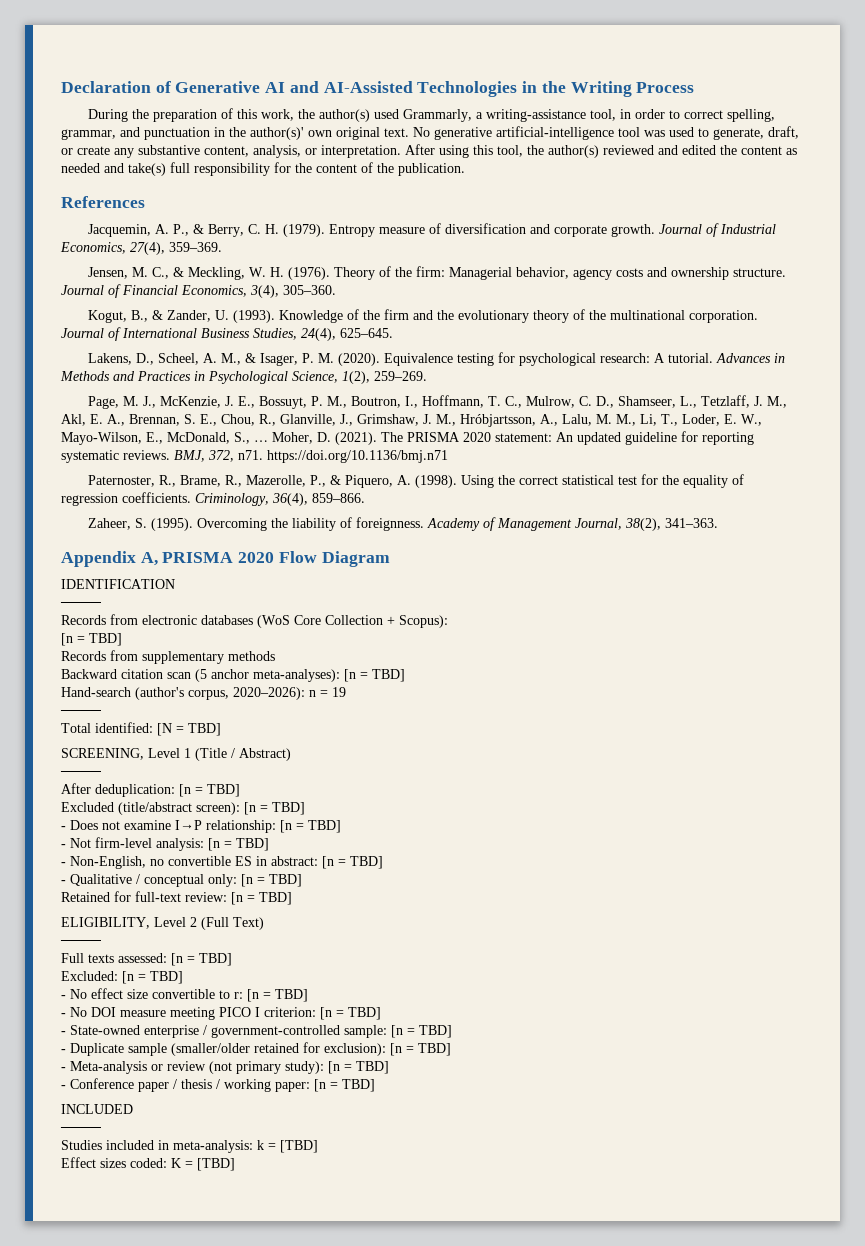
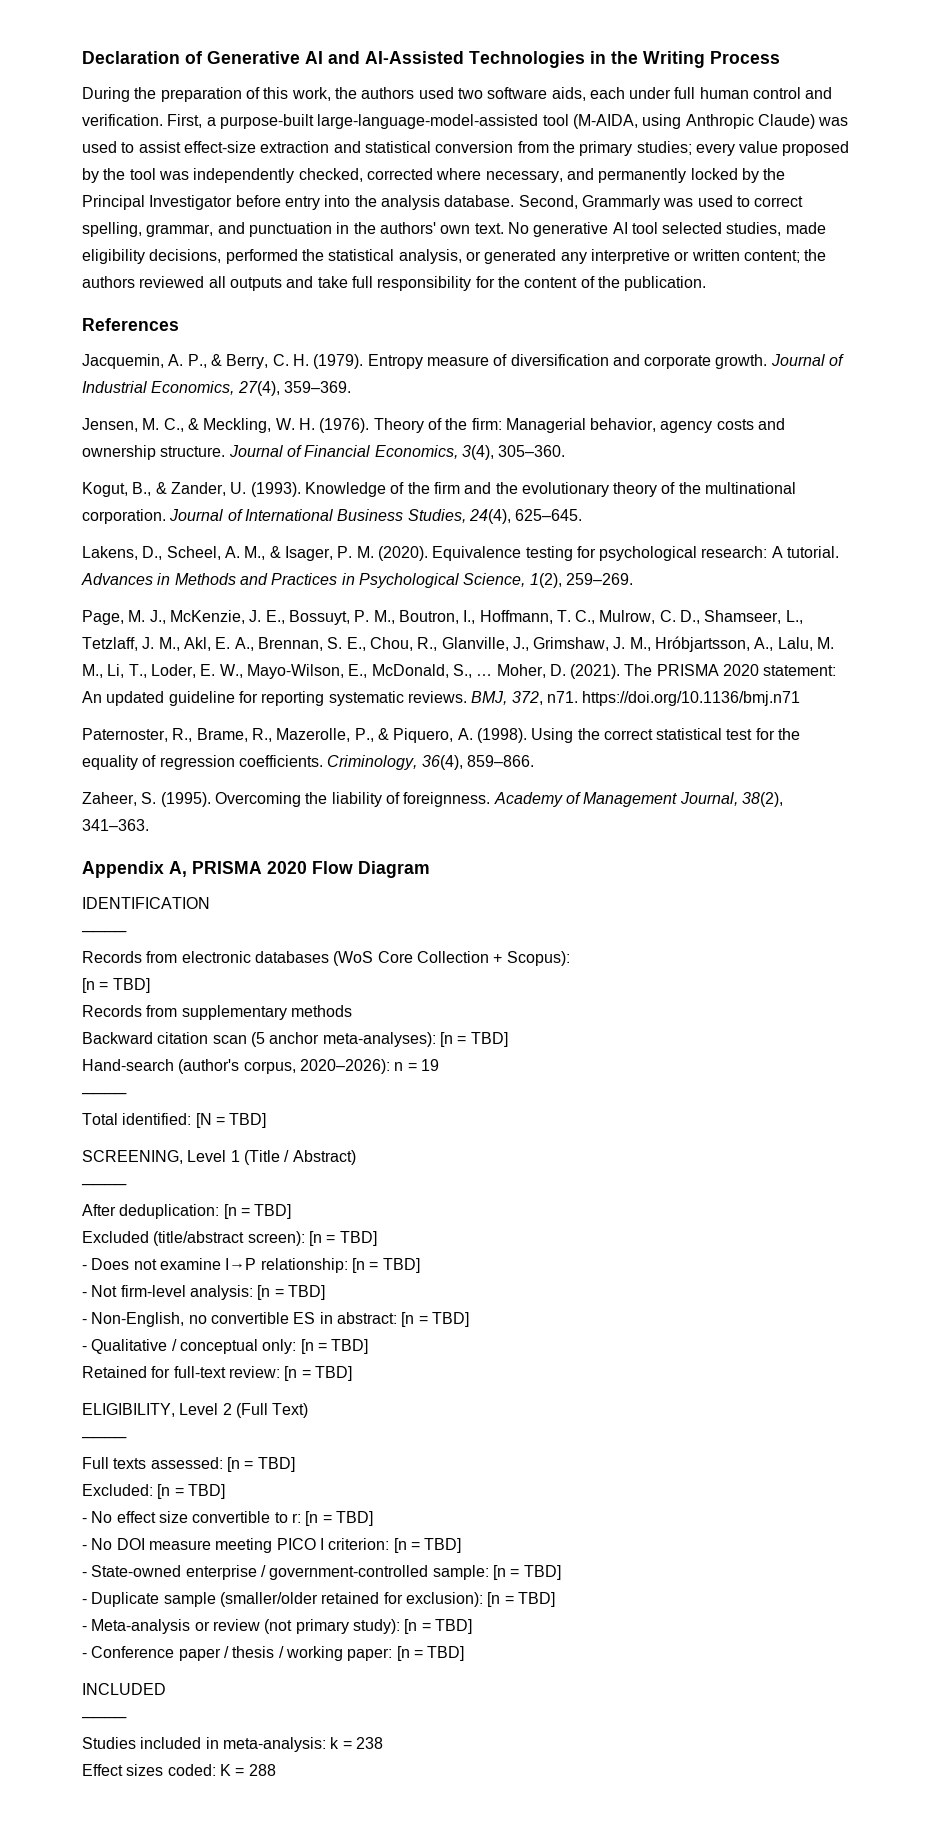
- During the preparation of this work, the author(s) used Grammarly, a writing-assistance tool, in order to correct spelling, grammar, and punctuation in the author(s)' own original text. No generative artificial-intelligence tool was used to generate, draft, or create any substantive content, analysis, or interpretation. After using this tool, the author(s) reviewed and edited the content as needed and take(s) full responsibility for the content of the publication.
+ During the preparation of this work, the authors used two software aids, each under full human control and verification. First, a purpose-built large-language-model-assisted tool (M-AIDA, using Anthropic Claude) was used to assist effect-size extraction and statistical conversion from the primary studies; every value proposed by the tool was independently checked, corrected where necessary, and permanently locked by the Principal Investigator before entry into the analysis database. Second, Grammarly was used to correct spelling, grammar, and punctuation in the authors' own text. No generative AI tool selected studies, made eligibility decisions, performed the statistical analysis, or generated any interpretive or written content; the authors reviewed all outputs and take full responsibility for the content of the publication.
- Studies included in meta-analysis: k = [TBD]
+ Studies included in meta-analysis: k = 238
- Effect sizes coded: K = [TBD]
+ Effect sizes coded: K = 288

